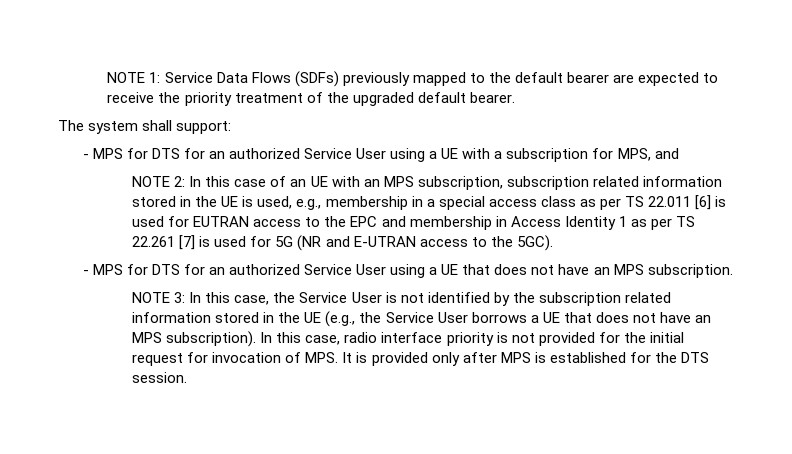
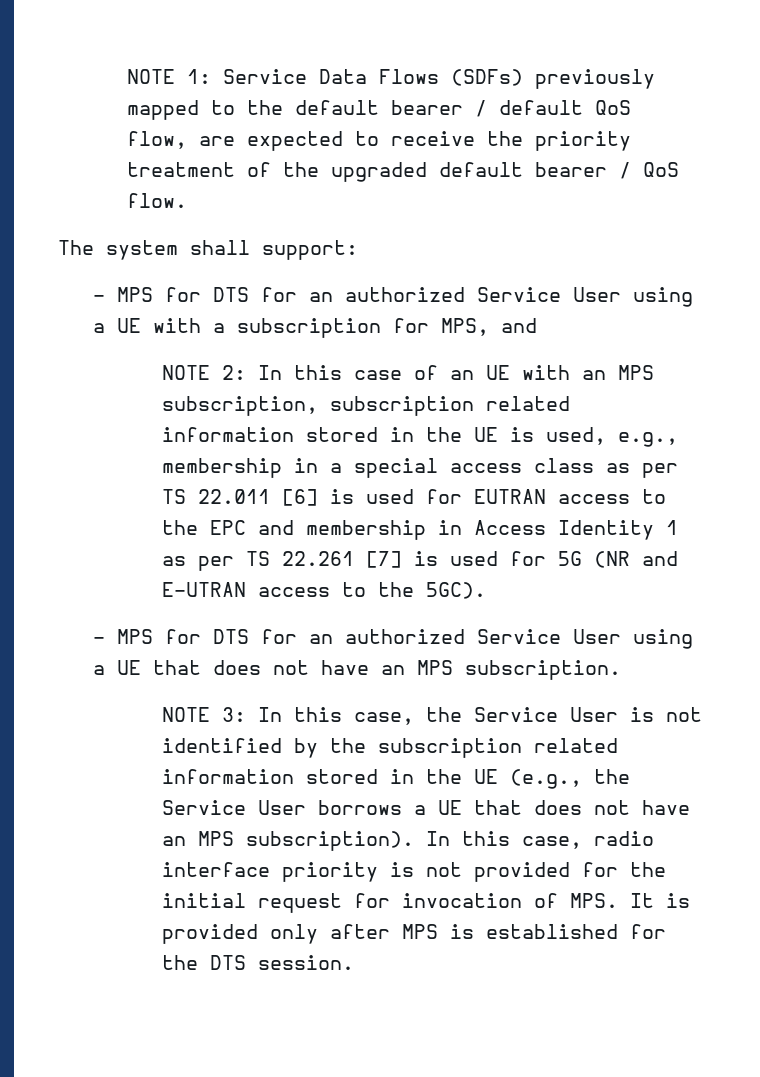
- NOTE 1: Service Data Flows (SDFs) previously mapped to the default bearer are expected to receive the priority treatment of the upgraded default bearer.
+ NOTE 1: Service Data Flows (SDFs) previously mapped to the default bearer / default QoS flow, are expected to receive the priority treatment of the upgraded default bearer / QoS flow.

